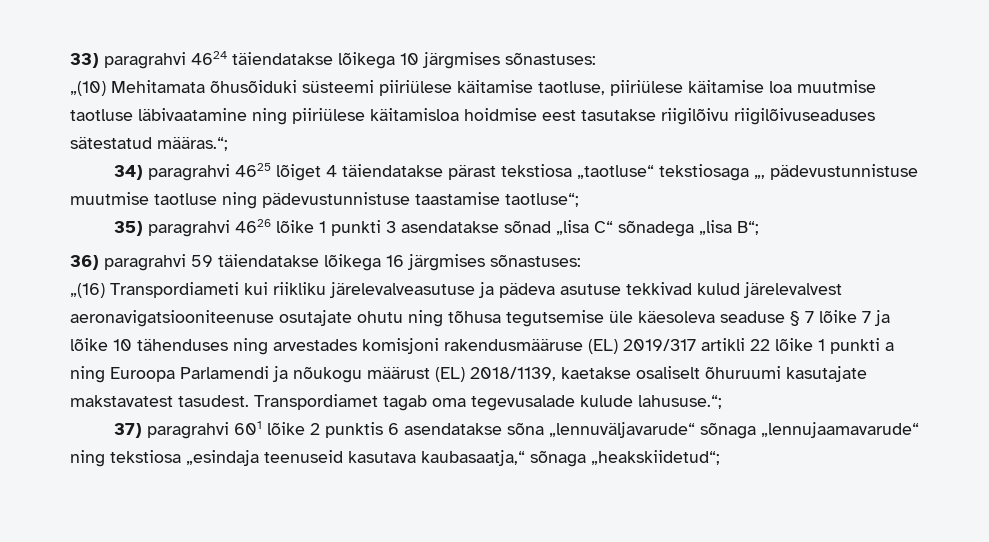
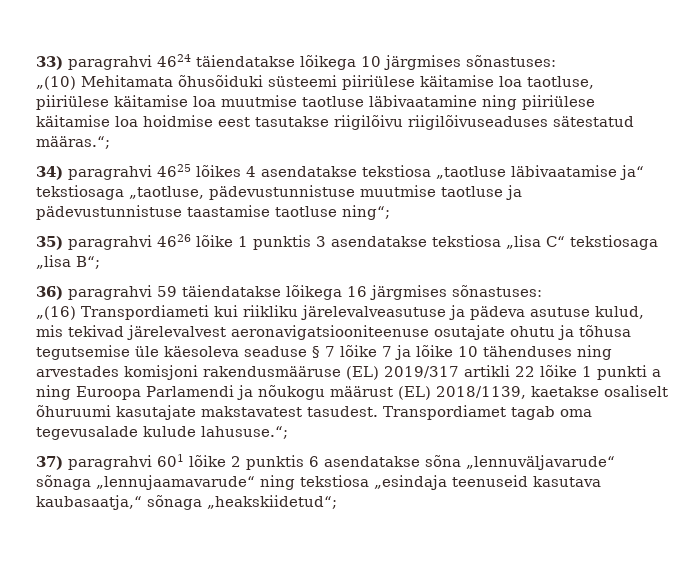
- „(10) Mehitamata õhusõiduki süsteemi piiriülese käitamise taotluse, piiriülese käitamise loa muutmise taotluse läbivaatamine ning piiriülese käitamisloa hoidmise eest tasutakse riigilõivu riigilõivuseaduses sätestatud määras.“;
+ „(10) Mehitamata õhusõiduki süsteemi piiriülese käitamise loa taotluse, piiriülese käitamise loa muutmise taotluse läbivaatamine ning piiriülese käitamise loa hoidmise eest tasutakse riigilõivu riigilõivuseaduses sätestatud määras.“;
- 34) paragrahvi 4625 lõiget 4 täiendatakse pärast tekstiosa „taotluse“ tekstiosaga „, pädevustunnistuse muutmise taotluse ning pädevustunnistuse taastamise taotluse“;
+ 34) paragrahvi 4625 lõikes 4 asendatakse tekstiosa „taotluse läbivaatamise ja“ tekstiosaga „taotluse, pädevustunnistuse muutmise taotluse ja pädevustunnistuse taastamise taotluse ning“;
- 35) paragrahvi 4626 lõike 1 punkti 3 asendatakse sõnad „lisa C“ sõnadega „lisa B“;
+ 35) paragrahvi 4626 lõike 1 punktis 3 asendatakse tekstiosa „lisa C“ tekstiosaga „lisa B“;
- „(16) Transpordiameti kui riikliku järelevalveasutuse ja pädeva asutuse tekkivad kulud järelevalvest aeronavigatsiooniteenuse osutajate ohutu ning tõhusa tegutsemise üle käesoleva seaduse § 7 lõike 7 ja lõike 10 tähenduses ning arvestades komisjoni rakendusmääruse (EL) 2019/317 artikli 22 lõike 1 punkti a ning Euroopa Parlamendi ja nõukogu määrust (EL) 2018/1139, kaetakse osaliselt õhuruumi kasutajate makstavatest tasudest.
+ „(16) Transpordiameti kui riikliku järelevalveasutuse ja pädeva asutuse kulud, mis tekivad järelevalvest aeronavigatsiooniteenuse osutajate ohutu ja tõhusa tegutsemise üle käesoleva seaduse § 7 lõike 7 ja lõike 10 tähenduses ning arvestades komisjoni rakendusmääruse (EL) 2019/317 artikli 22 lõike 1 punkti a ning Euroopa Parlamendi ja nõukogu määrust (EL) 2018/1139, kaetakse osaliselt õhuruumi kasutajate makstavatest tasudest.

